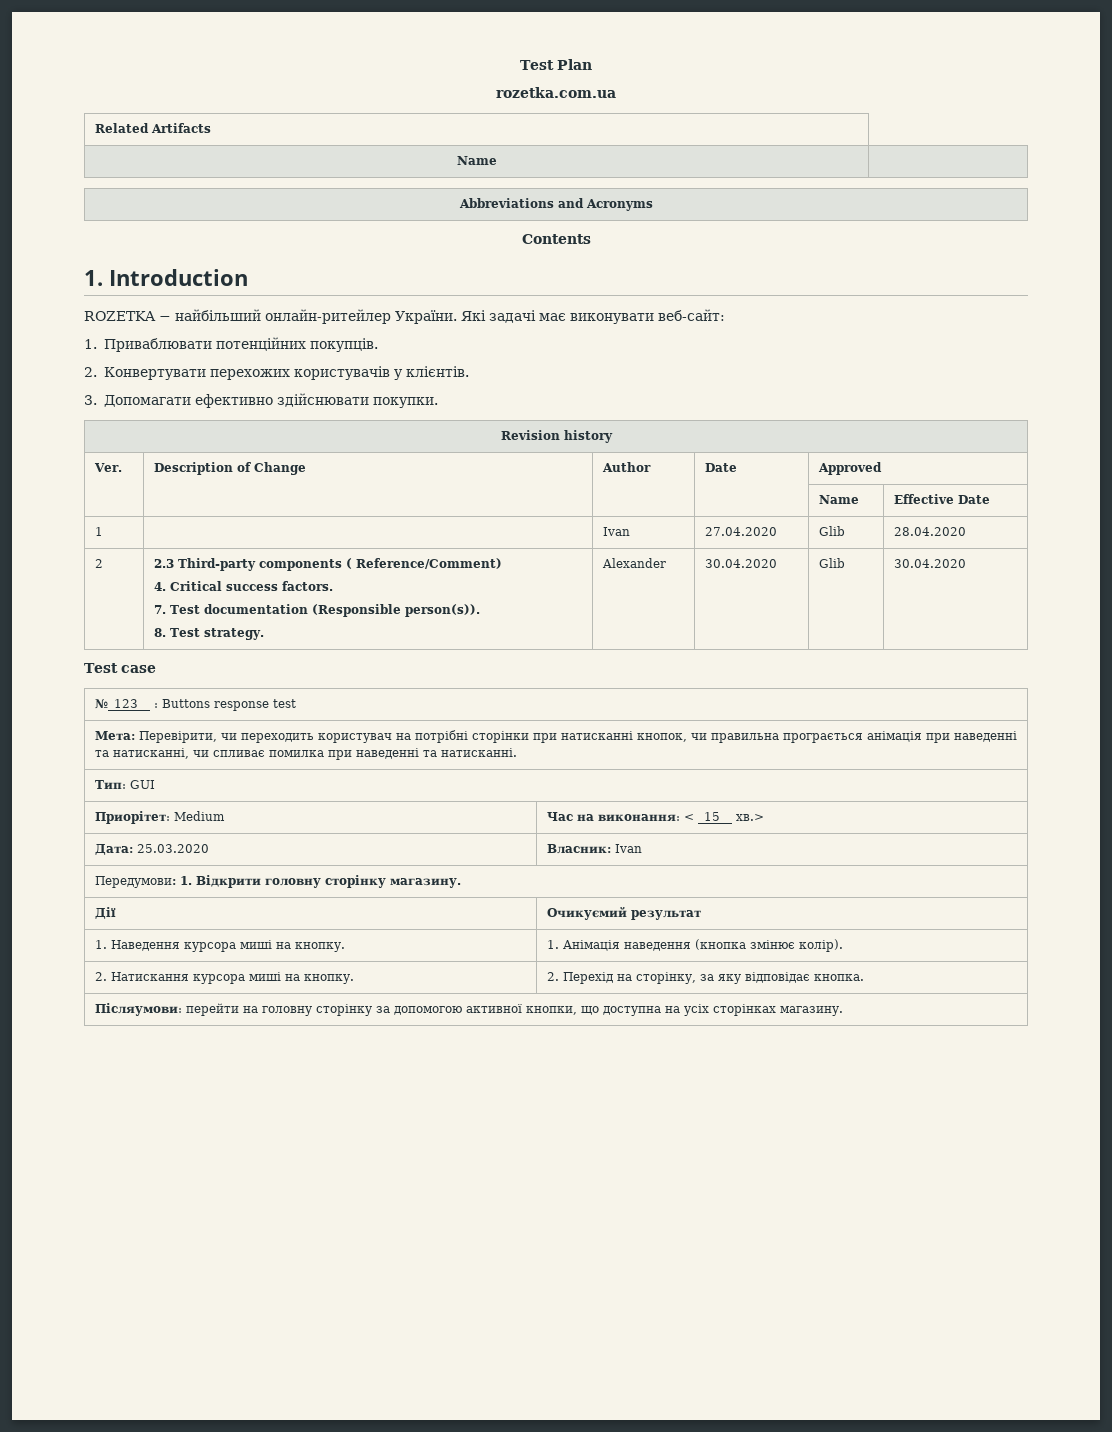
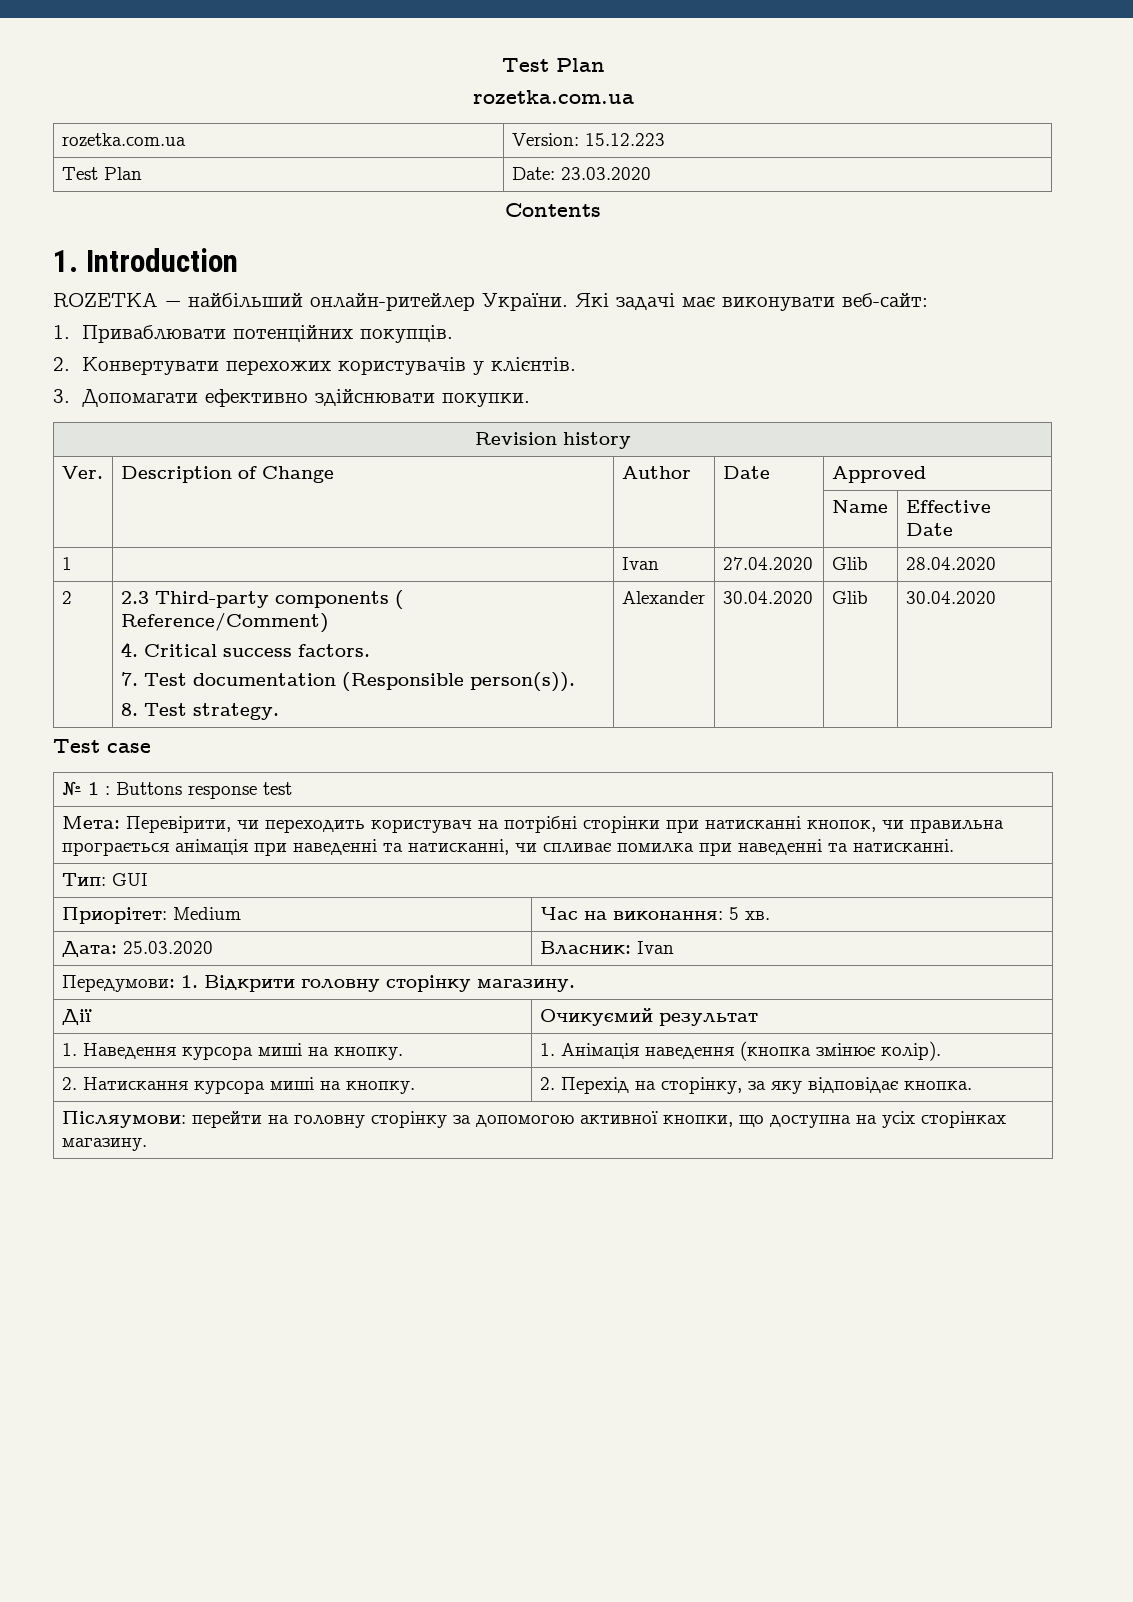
- Related Artifacts
- Name |
- Abbreviations and Acronyms
+ rozetka.com.ua | Version: 15.12.223
+ Test Plan | Date: 23.03.2020
- №_123__ : Buttons response test
+ № 1 : Buttons response test
- Приорітет: Medium | Час на виконання: < _15__ хв.>
+ Приорітет: Medium | Час на виконання: 5 хв.

